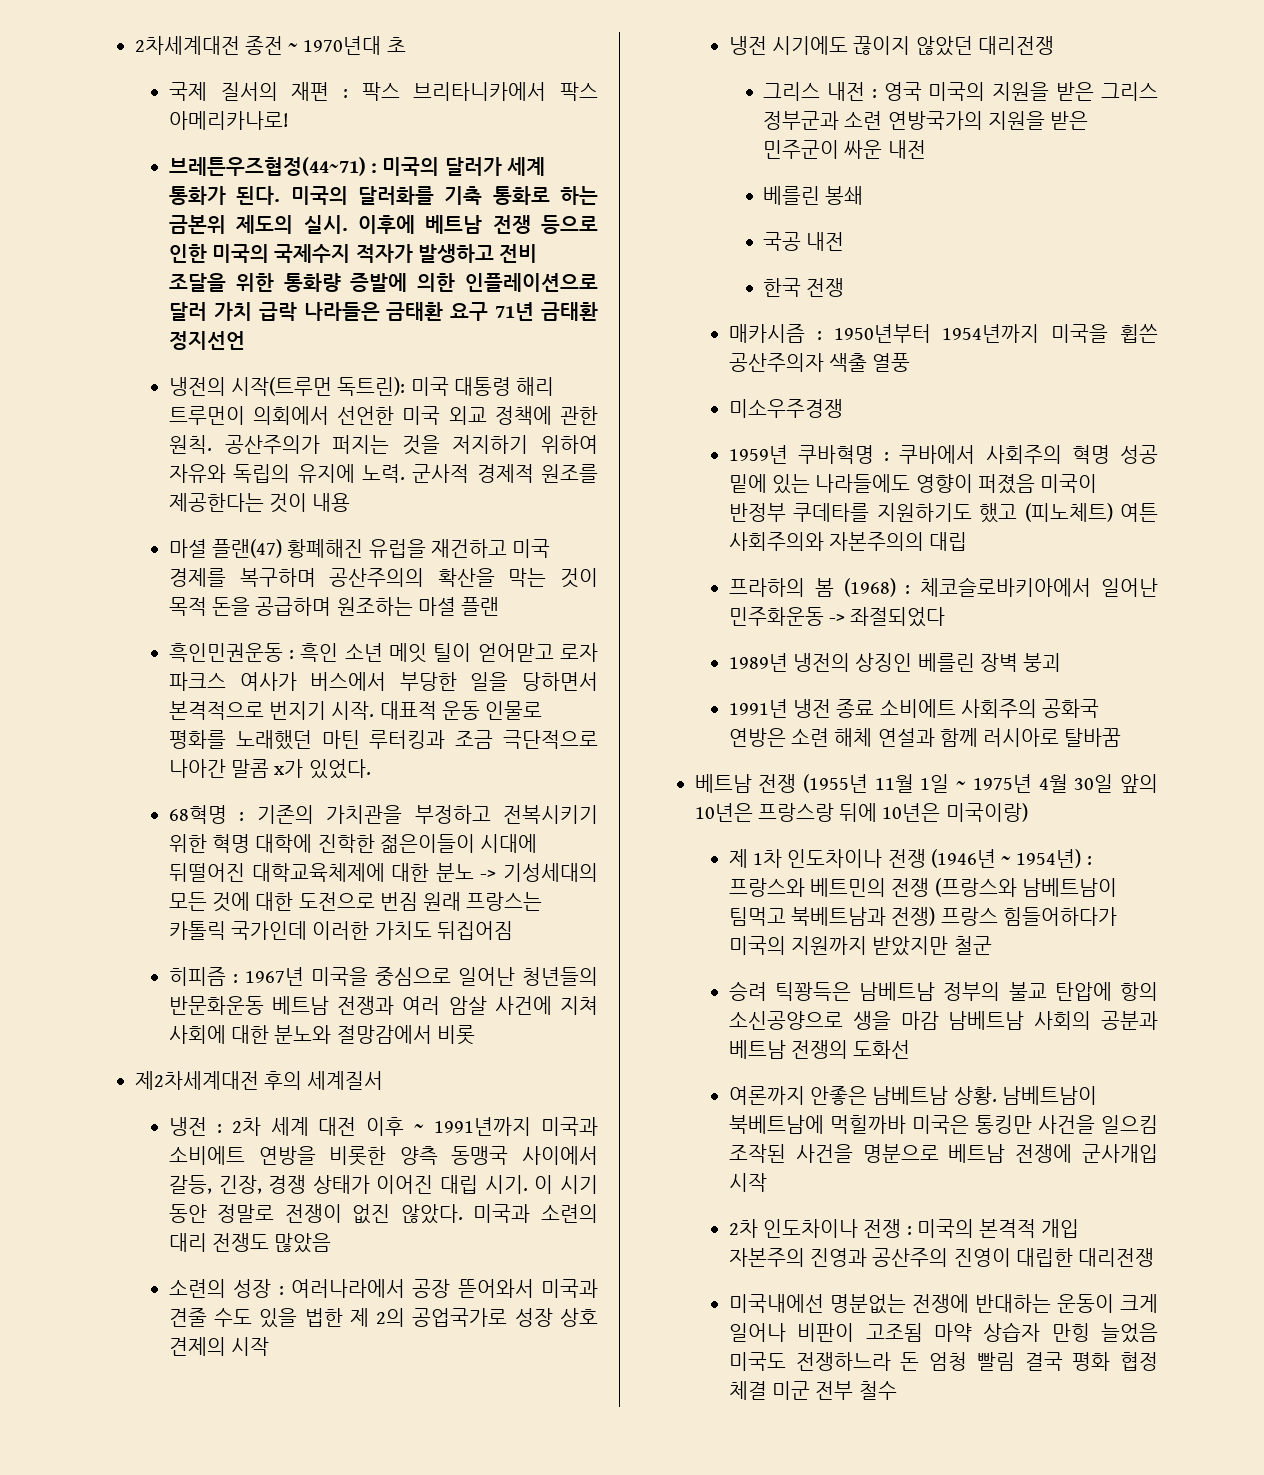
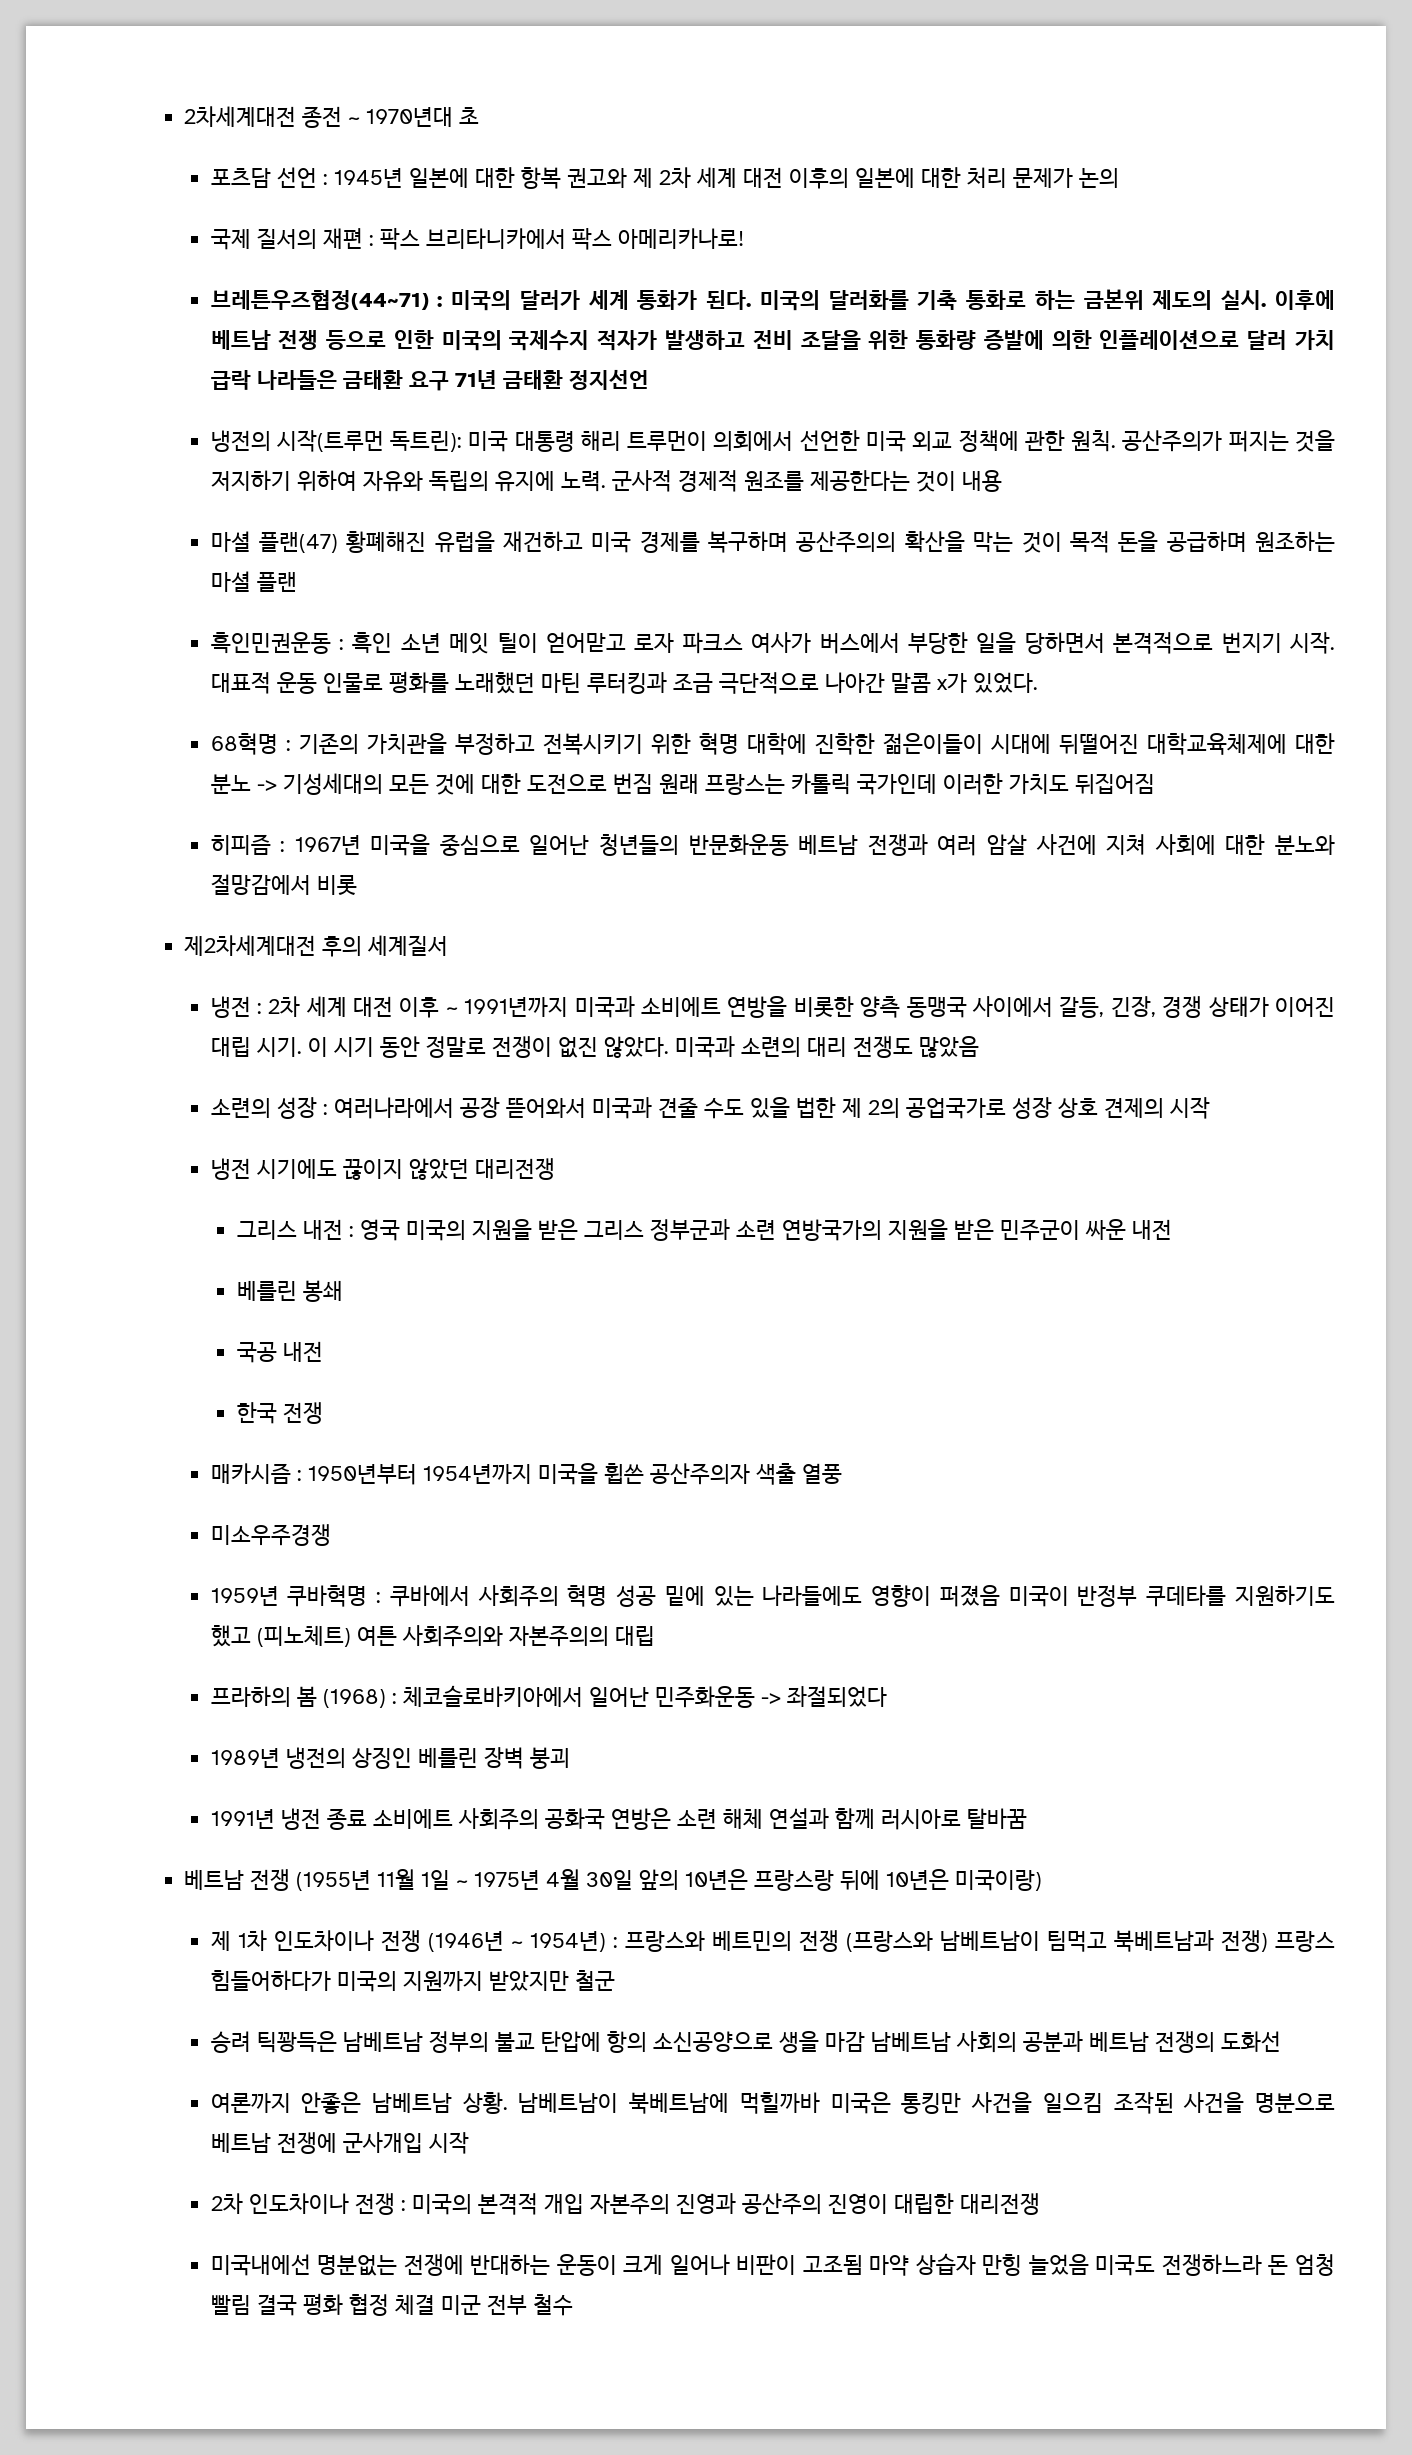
+ 포츠담 선언 : 1945년 일본에 대한 항복 권고와 제 2차 세계 대전 이후의 일본에 대한 처리 문제가 논의

